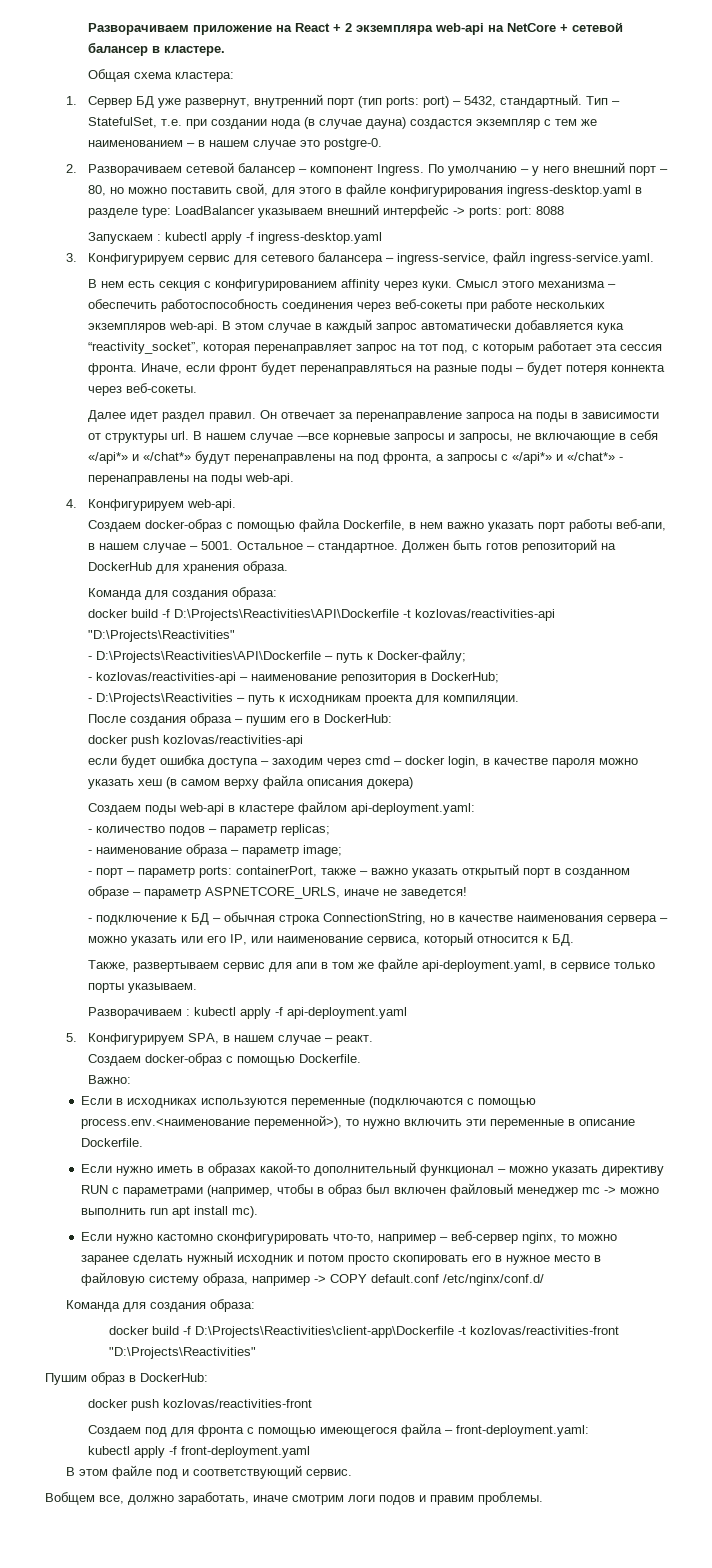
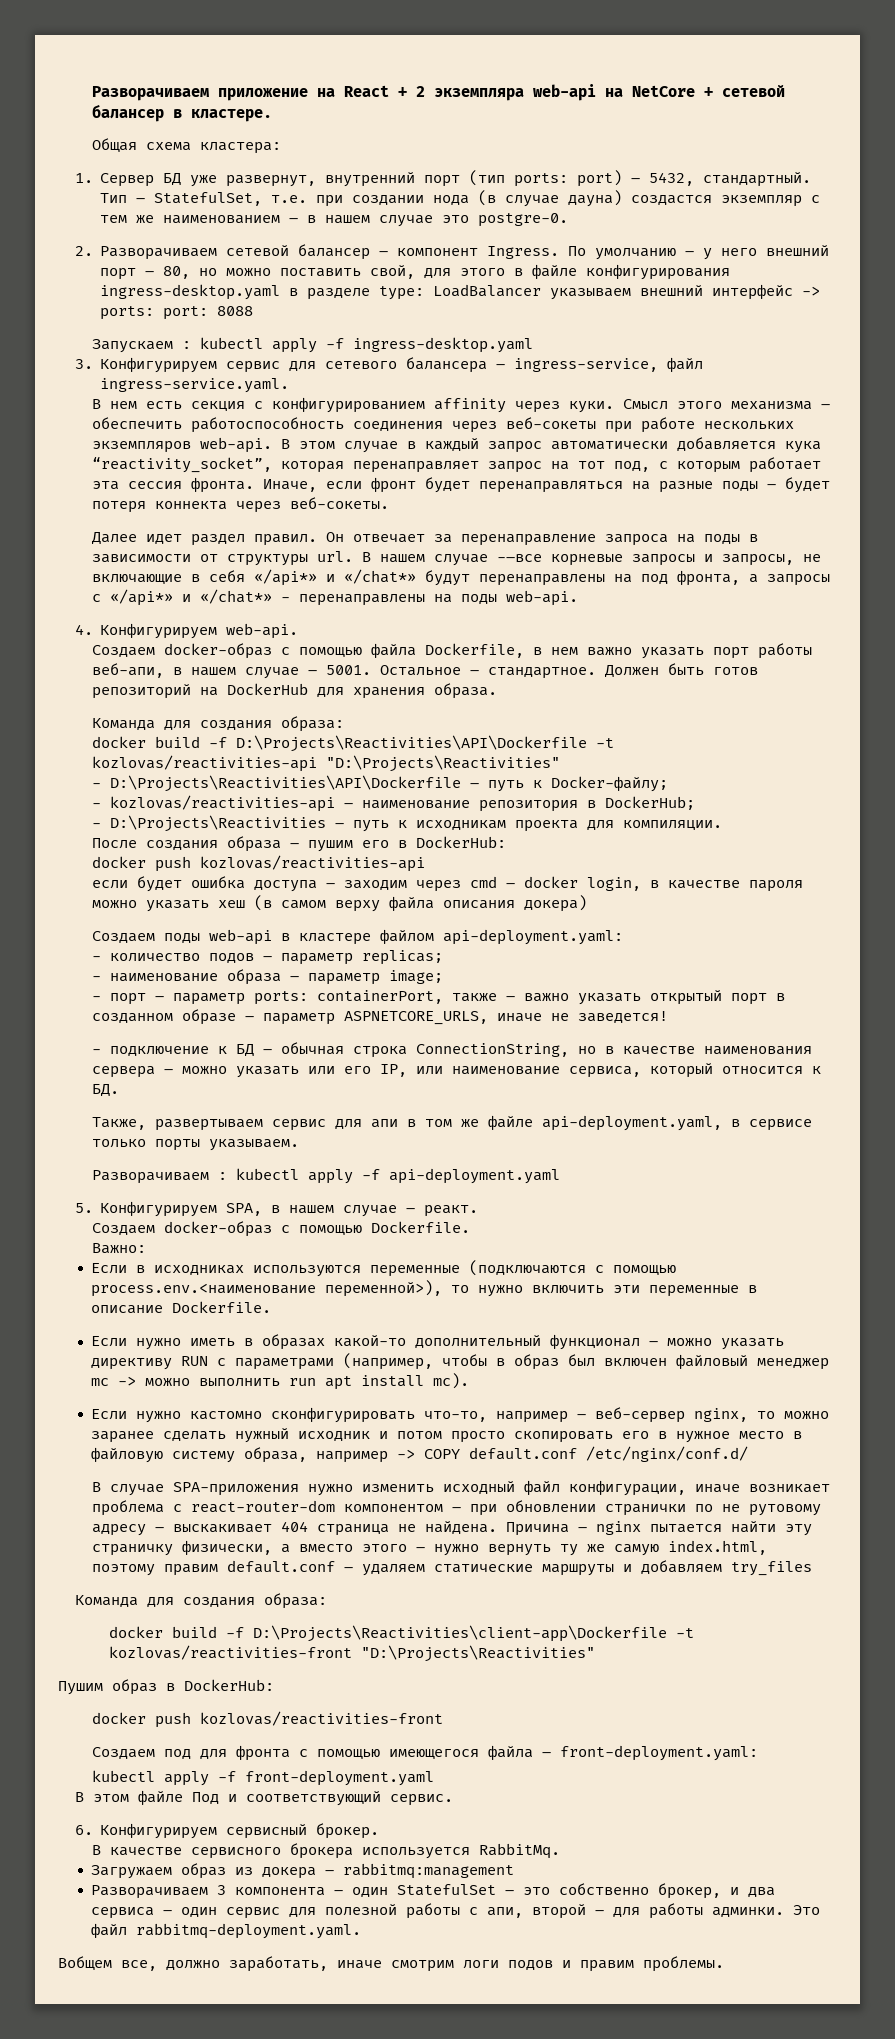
+ В случае SPA-приложения нужно изменить исходный файл конфигурации, иначе возникает проблема с react-router-dom компонентом – при обновлении странички по не рутовому адресу – выскакивает 404 страница не найдена. Причина – nginx пытается найти эту страничку физически, а вместо этого – нужно вернуть ту же самую index.html, поэтому правим default.conf – удаляем статические маршруты и добавляем try_files
- В этом файле под и соответствующий сервис.
+ В этом файле Под и соответствующий сервис.
+ 6. Конфигурируем сервисный брокер.
+ В качестве сервисного брокера используется RabbitMq.
+ Загружаем образ из докера – rabbitmq:management
+ Разворачиваем 3 компонента – один StatefulSet – это собственно брокер, и два сервиса – один сервис для полезной работы с апи, второй – для работы админки. Это файл rabbitmq-deployment.yaml.

